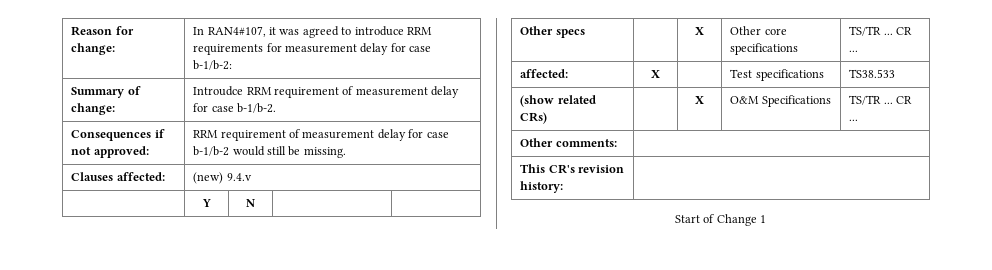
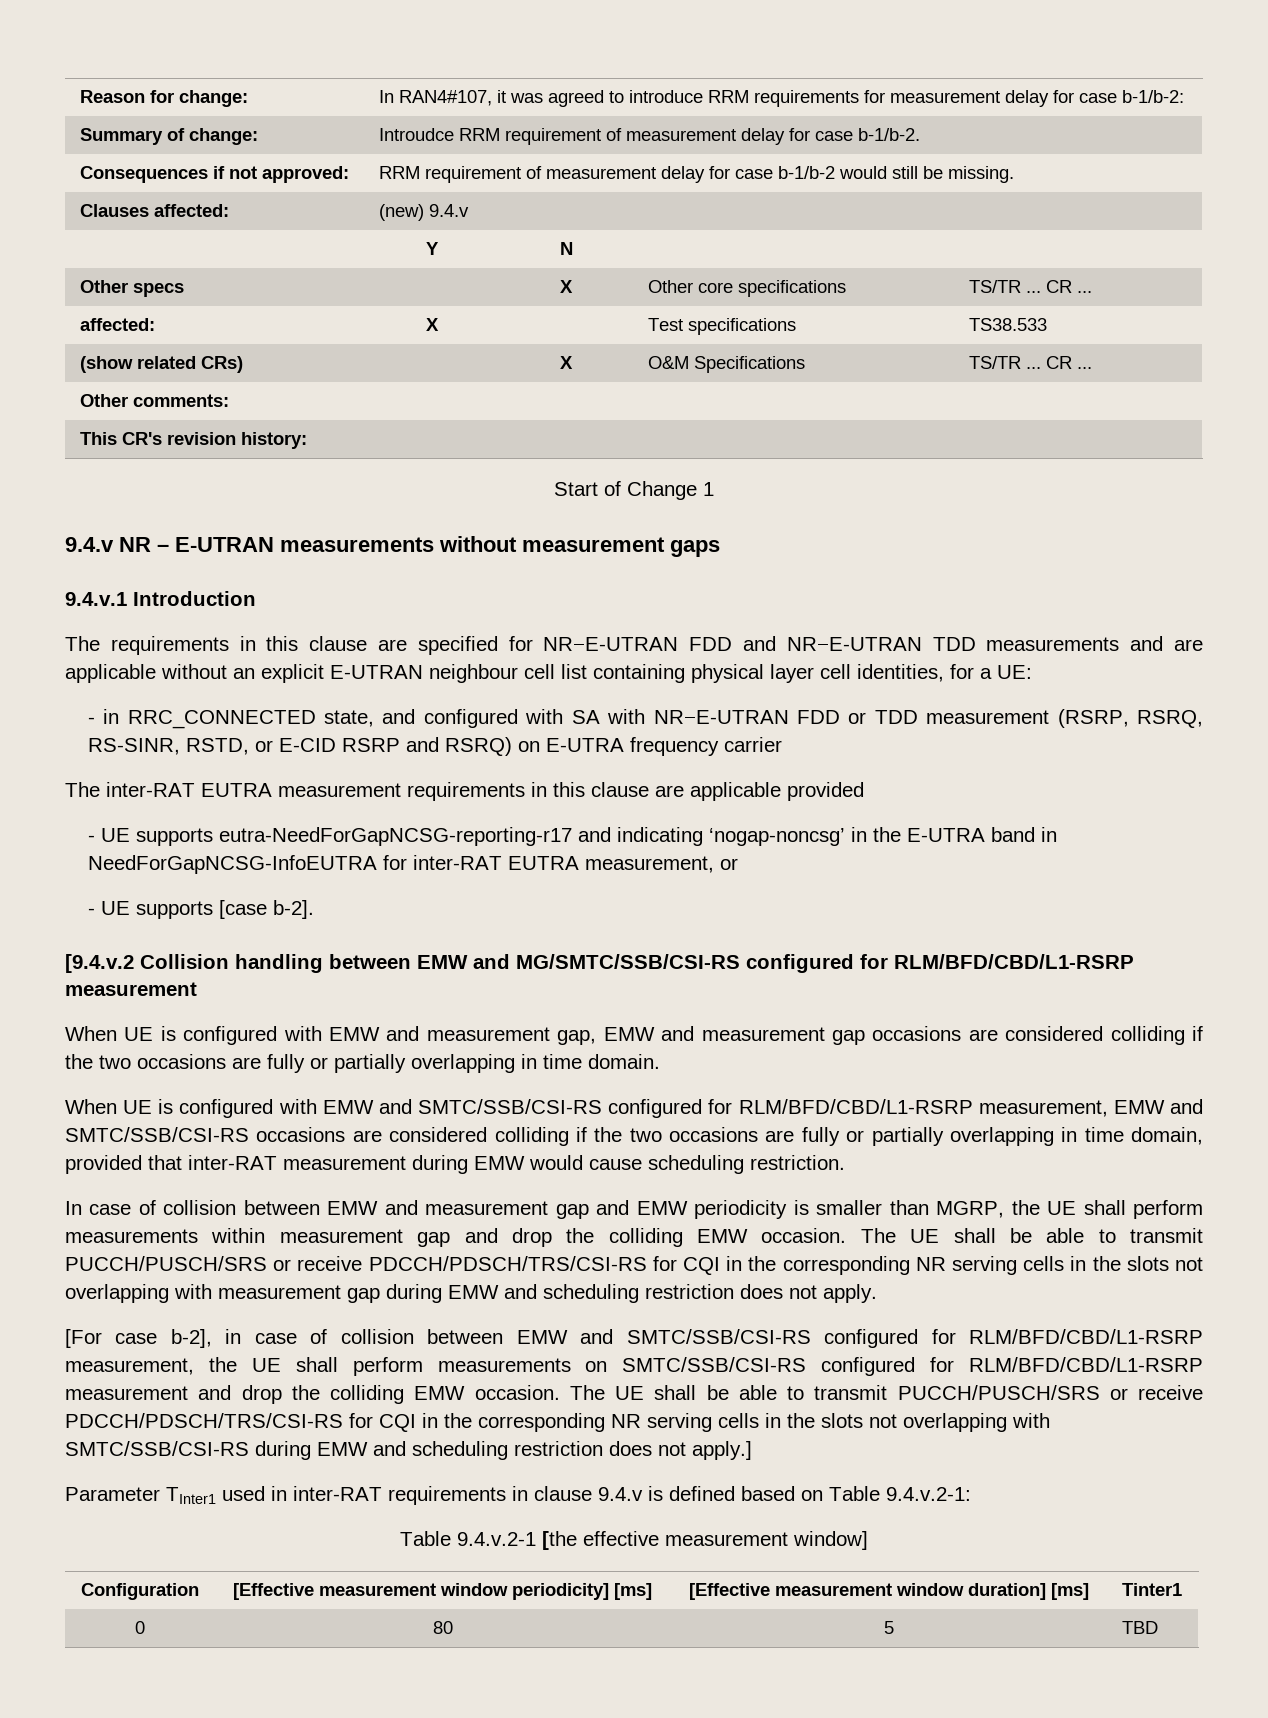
+ 9.4.v NR – E-UTRAN measurements without measurement gaps
+ 9.4.v.1 Introduction
+ The requirements in this clause are specified for NR−E-UTRAN FDD and NR−E-UTRAN TDD measurements and are applicable without an explicit E-UTRAN neighbour cell list containing physical layer cell identities, for a UE:
+ - in RRC_CONNECTED state, and configured with SA with NR−E-UTRAN FDD or TDD measurement (RSRP, RSRQ, RS-SINR, RSTD, or E-CID RSRP and RSRQ) on E-UTRA frequency carrier
+ The inter-RAT EUTRA measurement requirements in this clause are applicable provided
+ - UE supports eutra-NeedForGapNCSG-reporting-r17 and indicating ‘nogap-noncsg’ in the E-UTRA band in NeedForGapNCSG-InfoEUTRA for inter-RAT EUTRA measurement, or
+ - UE supports [case b-2].
+ [9.4.v.2 Collision handling between EMW and MG/SMTC/SSB/CSI-RS configured for RLM/BFD/CBD/L1-RSRP measurement
+ When UE is configured with EMW and measurement gap, EMW and measurement gap occasions are considered colliding if the two occasions are fully or partially overlapping in time domain.
+ When UE is configured with EMW and SMTC/SSB/CSI-RS configured for RLM/BFD/CBD/L1-RSRP measurement, EMW and SMTC/SSB/CSI-RS occasions are considered colliding if the two occasions are fully or partially overlapping in time domain, provided that inter-RAT measurement during EMW would cause scheduling restriction.
+ In case of collision between EMW and measurement gap and EMW periodicity is smaller than MGRP, the UE shall perform measurements within measurement gap and drop the colliding EMW occasion. The UE shall be able to transmit PUCCH/PUSCH/SRS or receive PDCCH/PDSCH/TRS/CSI-RS for CQI in the corresponding NR serving cells in the slots not overlapping with measurement gap during EMW and scheduling restriction does not apply.
+ [For case b-2], in case of collision between EMW and SMTC/SSB/CSI-RS configured for RLM/BFD/CBD/L1-RSRP measurement, the UE shall perform measurements on SMTC/SSB/CSI-RS configured for RLM/BFD/CBD/L1-RSRP measurement and drop the colliding EMW occasion. The UE shall be able to transmit PUCCH/PUSCH/SRS or receive PDCCH/PDSCH/TRS/CSI-RS for CQI in the corresponding NR serving cells in the slots not overlapping with SMTC/SSB/CSI-RS during EMW and scheduling restriction does not apply.]
+ Parameter TInter1 used in inter-RAT requirements in clause 9.4.v is defined based on Table 9.4.v.2-1:
+ Table 9.4.v.2-1 [the effective measurement window]
+ Configuration | [Effective measurement window periodicity] [ms] | [Effective measurement window duration] [ms] | Tinter1
+ 0 | 80 | 5 | TBD

